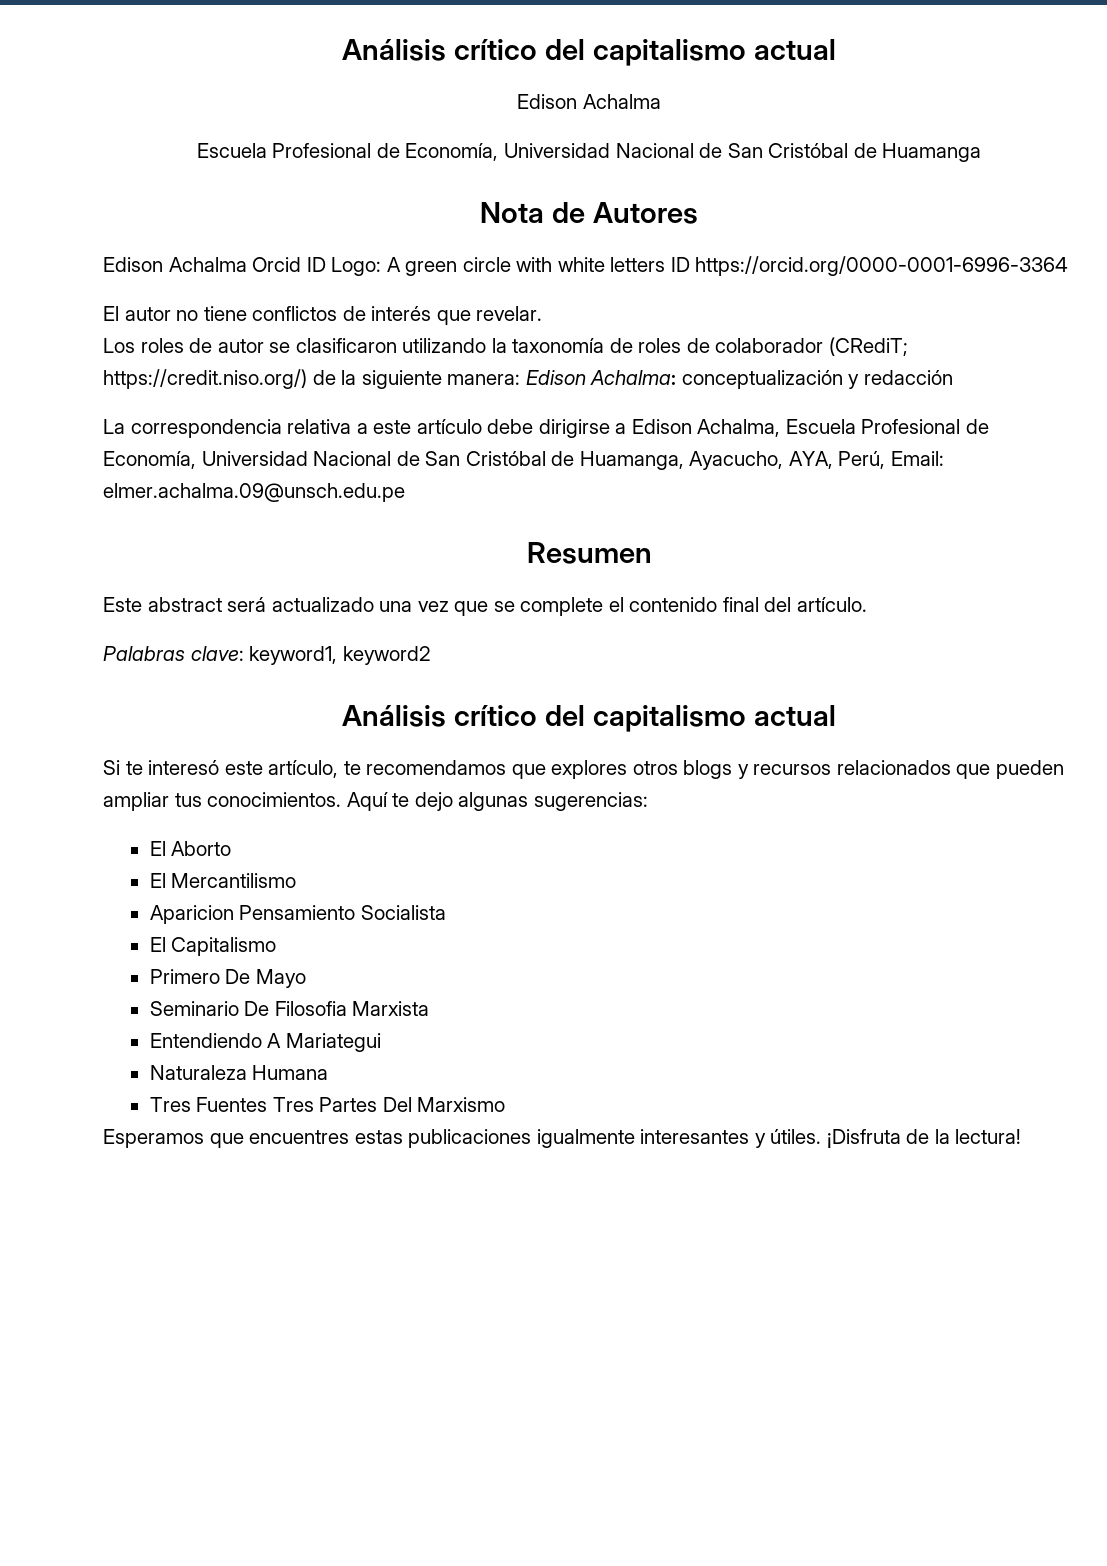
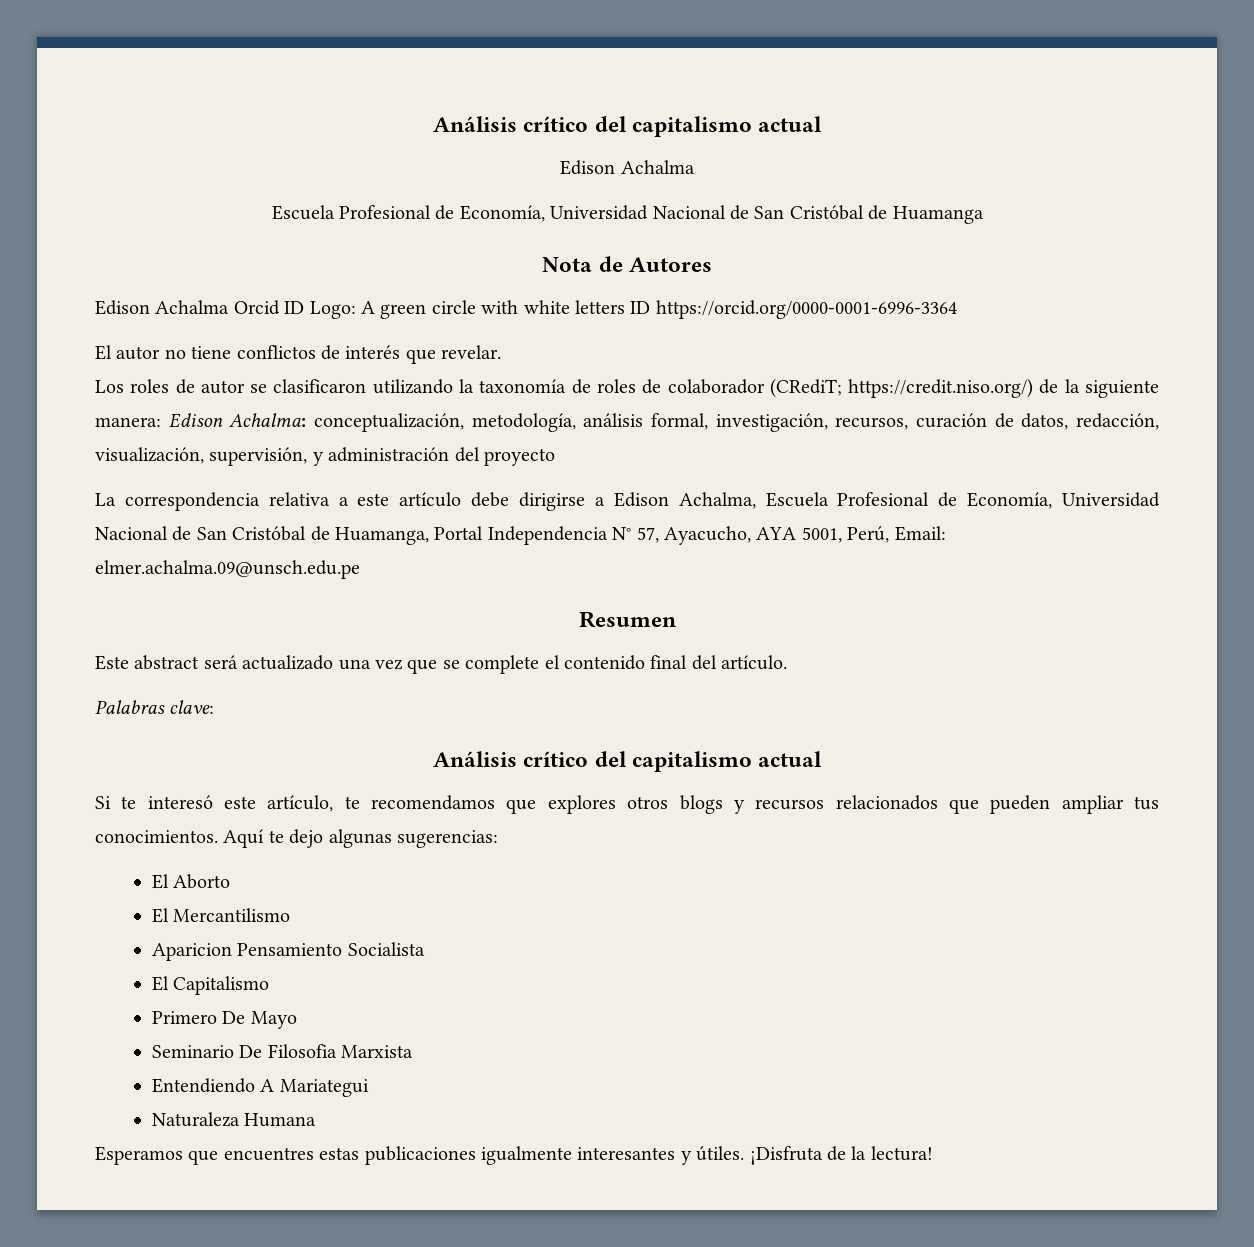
- Los roles de autor se clasificaron utilizando la taxonomía de roles de colaborador (CRediT; https://credit.niso.org/) de la siguiente manera: Edison Achalma: conceptualización y redacción
+ Los roles de autor se clasificaron utilizando la taxonomía de roles de colaborador (CRediT; https://credit.niso.org/) de la siguiente manera: Edison Achalma: conceptualización, metodología, análisis formal, investigación, recursos, curación de datos, redacción, visualización, supervisión, y administración del proyecto
- La correspondencia relativa a este artículo debe dirigirse a Edison Achalma, Escuela Profesional de Economía, Universidad Nacional de San Cristóbal de Huamanga, Ayacucho, AYA, Perú, Email: elmer.achalma.09@unsch.edu.pe
+ La correspondencia relativa a este artículo debe dirigirse a Edison Achalma, Escuela Profesional de Economía, Universidad Nacional de San Cristóbal de Huamanga, Portal Independencia N° 57, Ayacucho, AYA 5001, Perú, Email: elmer.achalma.09@unsch.edu.pe
- Palabras clave: keyword1, keyword2
+ Palabras clave:
- Tres Fuentes Tres Partes Del Marxismo

